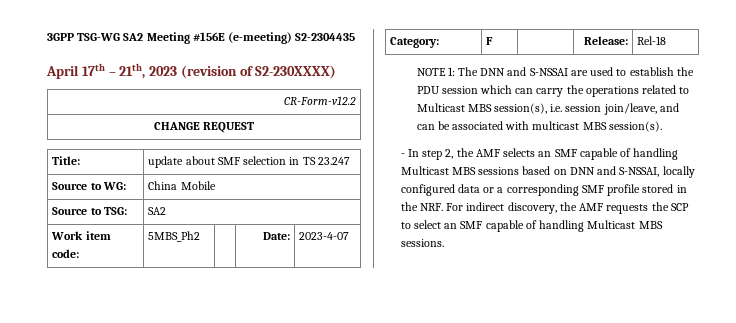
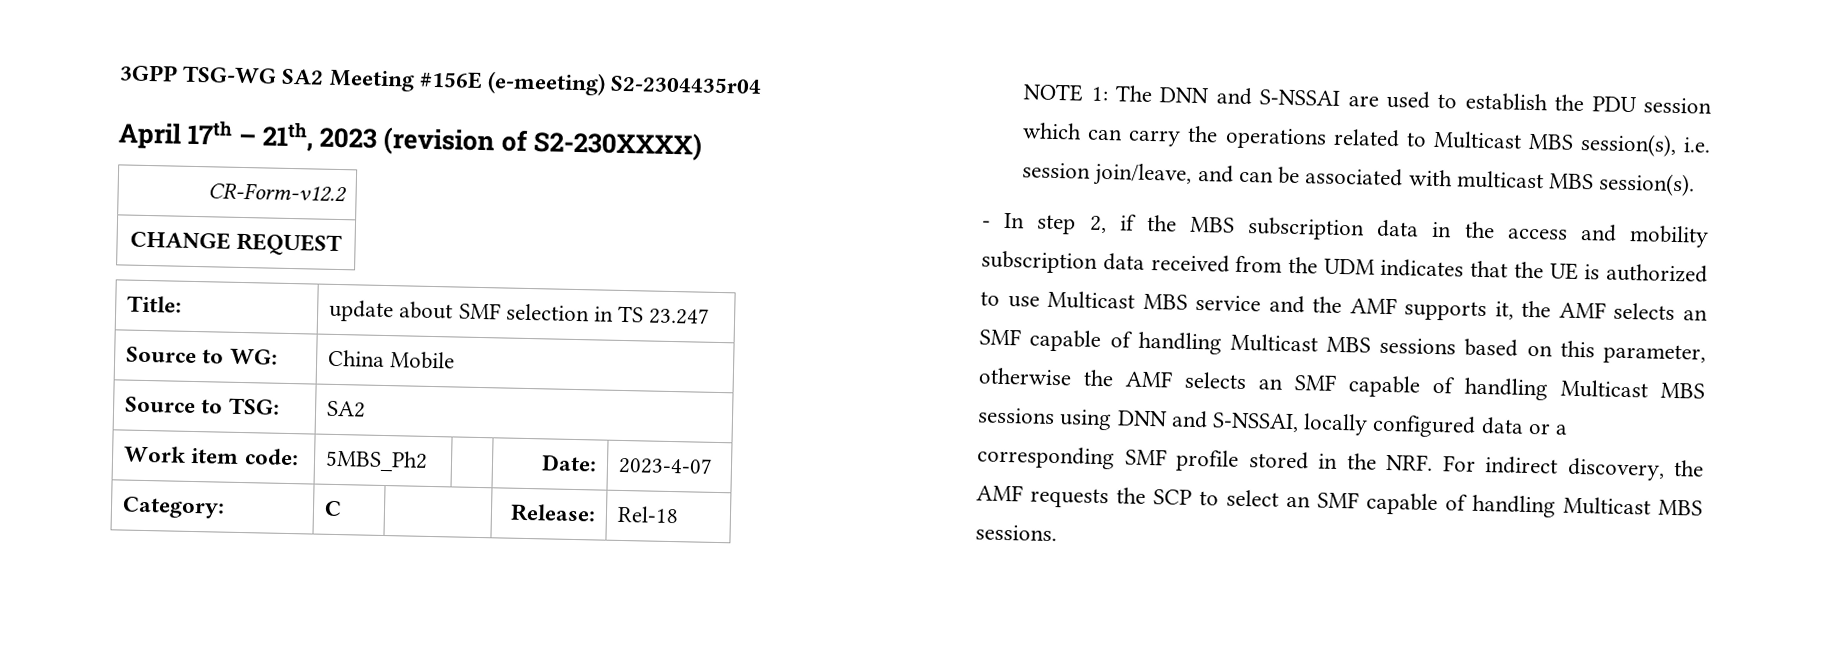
- 3GPP TSG-WG SA2 Meeting #156E (e-meeting) S2-2304435
+ 3GPP TSG-WG SA2 Meeting #156E (e-meeting) S2-2304435r04
- Category: | F | | Release: | Rel-18
+ Category: | C | | Release: | Rel-18
- - In step 2, the AMF selects an SMF capable of handling Multicast MBS sessions based on DNN and S-NSSAI, locally configured data or a corresponding SMF profile stored in the NRF. For indirect discovery, the AMF requests the SCP to select an SMF capable of handling Multicast MBS sessions.
+ - In step 2, if the MBS subscription data in the access and mobility subscription data received from the UDM indicates that the UE is authorized to use Multicast MBS service and the AMF supports it, the AMF selects an SMF capable of handling Multicast MBS sessions based on this parameter, otherwise the AMF selects an SMF capable of handling Multicast MBS sessions using DNN and S-NSSAI, locally configured data or a corresponding SMF profile stored in the NRF. For indirect discovery, the AMF requests the SCP to select an SMF capable of handling Multicast MBS sessions.

